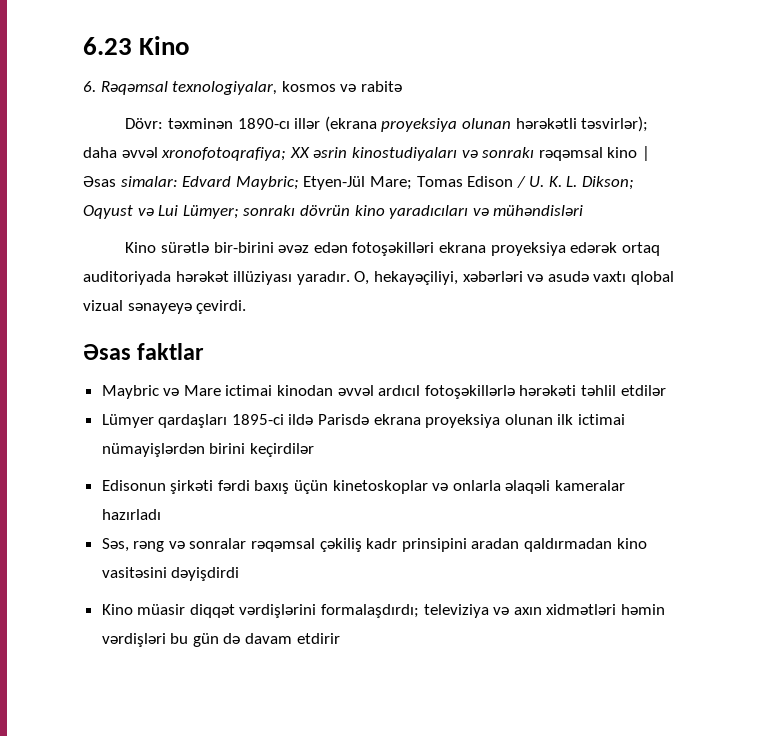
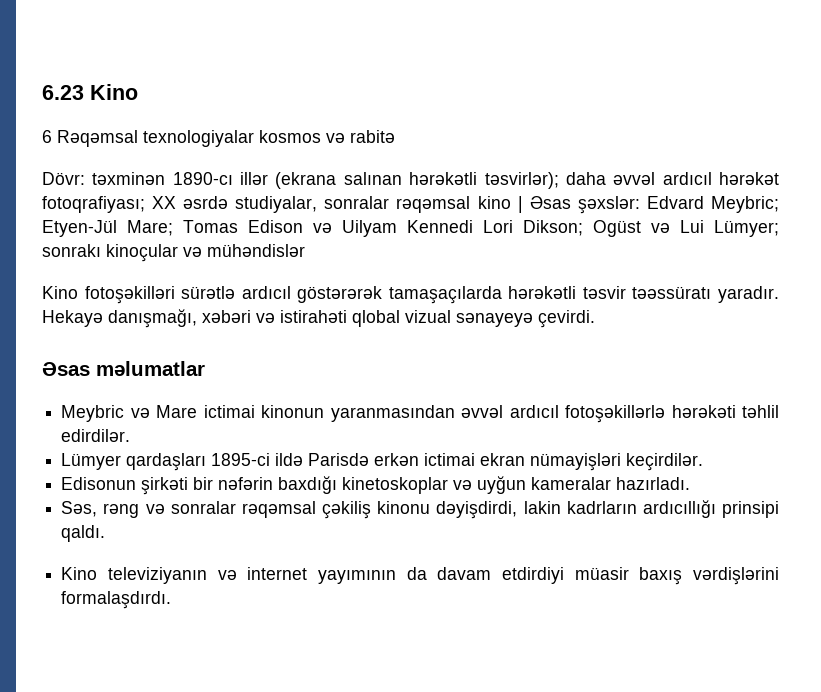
- 6. Rəqəmsal texnologiyalar, kosmos və rabitə
+ 6 Rəqəmsal texnologiyalar kosmos və rabitə
- Dövr: təxminən 1890-cı illər (ekrana proyeksiya olunan hərəkətli təsvirlər); daha əvvəl xronofotoqrafiya; XX əsrin kinostudiyaları və sonrakı rəqəmsal kino | Əsas simalar: Edvard Maybric; Etyen-Jül Mare; Tomas Edison / U. K. L. Dikson; Oqyust və Lui Lümyer; sonrakı dövrün kino yaradıcıları və mühəndisləri
- Kino sürətlə bir-birini əvəz edən fotoşəkilləri ekrana proyeksiya edərək ortaq auditoriyada hərəkət illüziyası yaradır. O, hekayəçiliyi, xəbərləri və asudə vaxtı qlobal vizual sənayeyə çevirdi.
+ Dövr: təxminən 1890-cı illər (ekrana salınan hərəkətli təsvirlər); daha əvvəl ardıcıl hərəkət fotoqrafiyası; XX əsrdə studiyalar, sonralar rəqəmsal kino | Əsas şəxslər: Edvard Meybric; Etyen-Jül Mare; Tomas Edison və Uilyam Kennedi Lori Dikson; Ogüst və Lui Lümyer; sonrakı kinoçular və mühəndislər
+ Kino fotoşəkilləri sürətlə ardıcıl göstərərək tamaşaçılarda hərəkətli təsvir təəssüratı yaradır. Hekayə danışmağı, xəbəri və istirahəti qlobal vizual sənayeyə çevirdi.
- Əsas faktlar
- Maybric və Mare ictimai kinodan əvvəl ardıcıl fotoşəkillərlə hərəkəti təhlil etdilər
+ Əsas məlumatlar
+ Meybric və Mare ictimai kinonun yaranmasından əvvəl ardıcıl fotoşəkillərlə hərəkəti təhlil edirdilər.
- Lümyer qardaşları 1895-ci ildə Parisdə ekrana proyeksiya olunan ilk ictimai nümayişlərdən birini keçirdilər
- Edisonun şirkəti fərdi baxış üçün kinetoskoplar və onlarla əlaqəli kameralar hazırladı
+ Lümyer qardaşları 1895-ci ildə Parisdə erkən ictimai ekran nümayişləri keçirdilər.
+ Edisonun şirkəti bir nəfərin baxdığı kinetoskoplar və uyğun kameralar hazırladı.
- Səs, rəng və sonralar rəqəmsal çəkiliş kadr prinsipini aradan qaldırmadan kino vasitəsini dəyişdirdi
- Kino müasir diqqət vərdişlərini formalaşdırdı; televiziya və axın xidmətləri həmin vərdişləri bu gün də davam etdirir
+ Səs, rəng və sonralar rəqəmsal çəkiliş kinonu dəyişdirdi, lakin kadrların ardıcıllığı prinsipi qaldı.
+ Kino televiziyanın və internet yayımının da davam etdirdiyi müasir baxış vərdişlərini formalaşdırdı.

